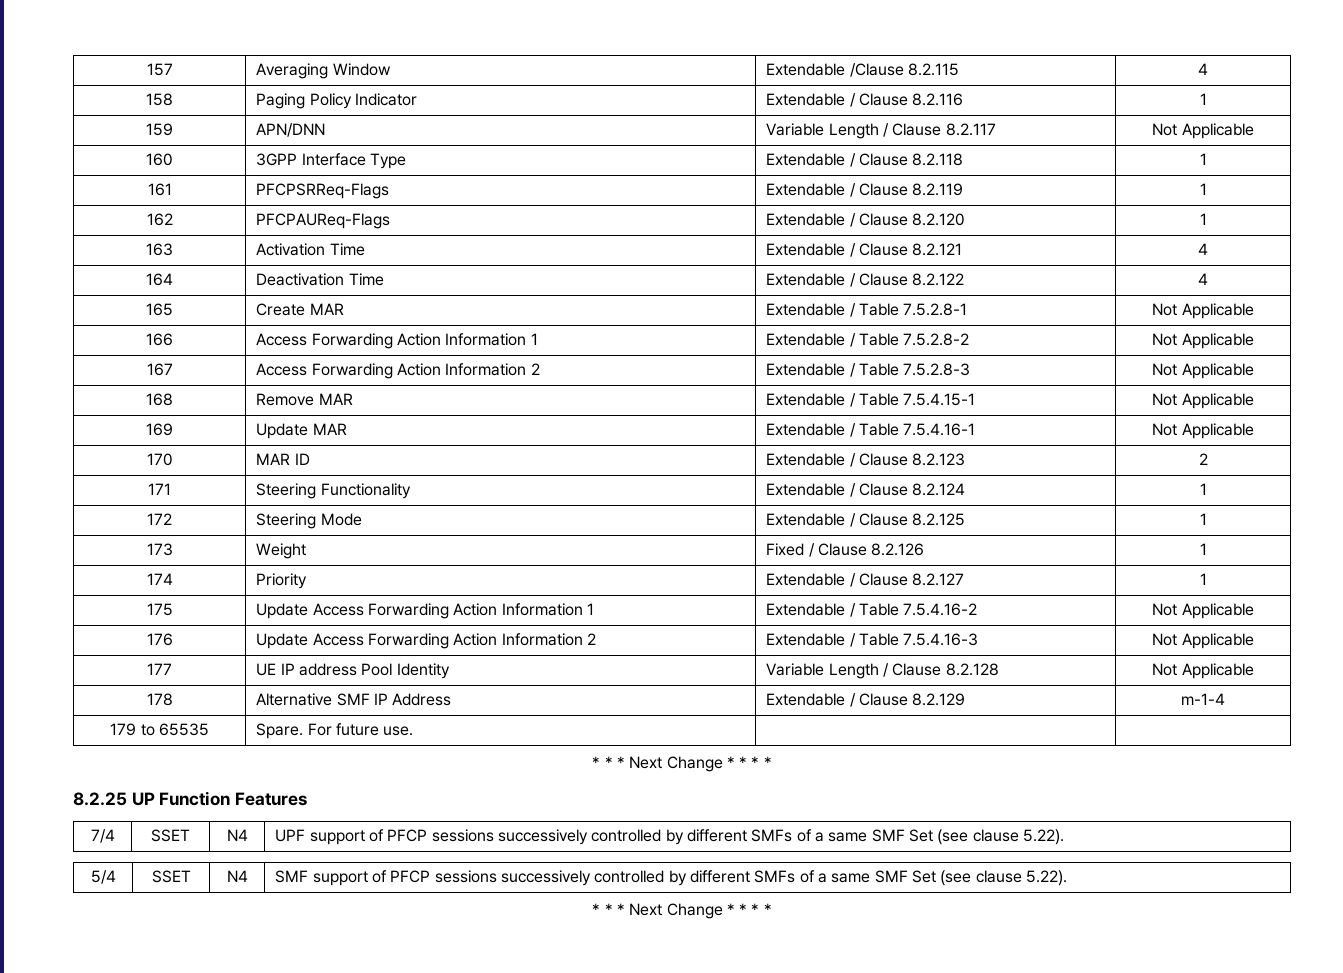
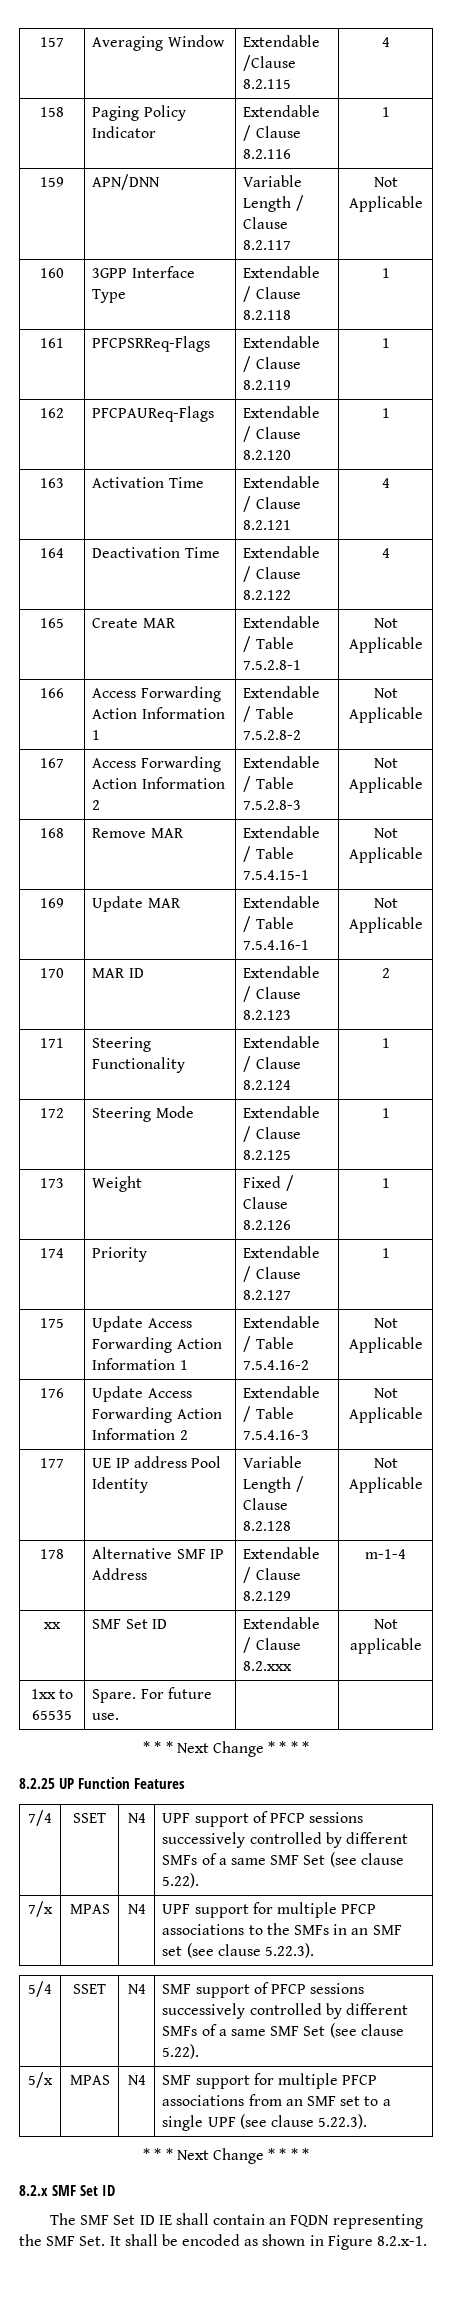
- 179 to 65535 | Spare. For future use. | |
+ xx | SMF Set ID | Extendable / Clause 8.2.xxx | Not applicable
+ 1xx to 65535 | Spare. For future use. | |
+ 7/x | MPAS | N4 | UPF support for multiple PFCP associations to the SMFs in an SMF set (see clause 5.22.3).
  5/4 | SSET | N4 | SMF support of PFCP sessions successively controlled by different SMFs of a same SMF Set (see clause 5.22).
+ 5/x | MPAS | N4 | SMF support for multiple PFCP associations from an SMF set to a single UPF (see clause 5.22.3).
  * * * Next Change * * * *
+ 8.2.x SMF Set ID
+ The SMF Set ID IE shall contain an FQDN representing the SMF Set. It shall be encoded as shown in Figure 8.2.x-1.

